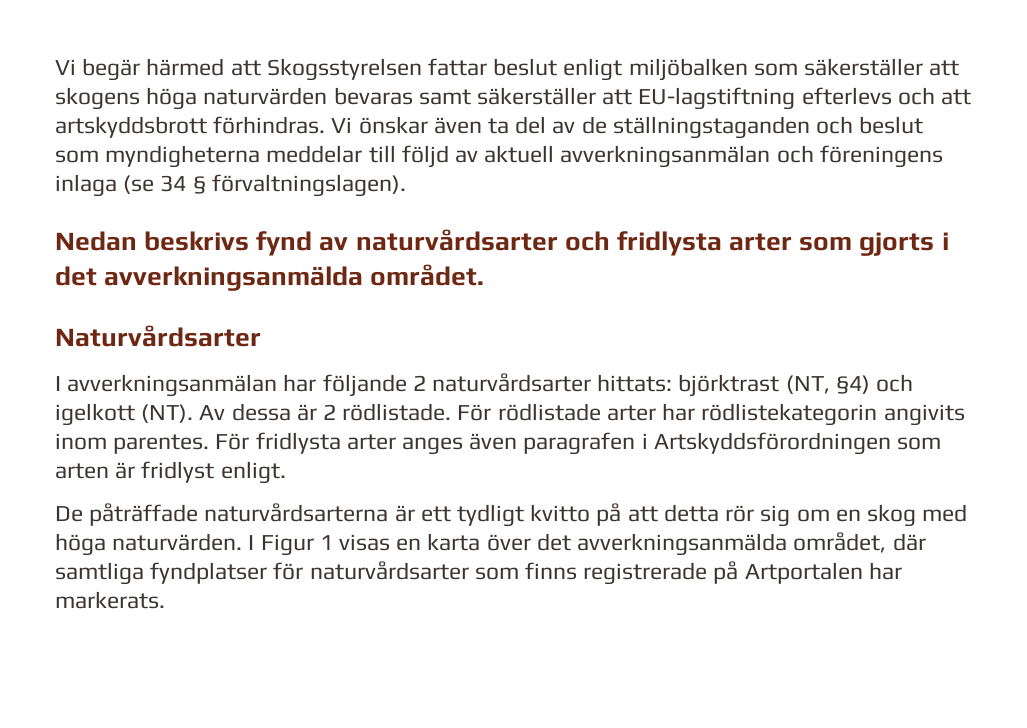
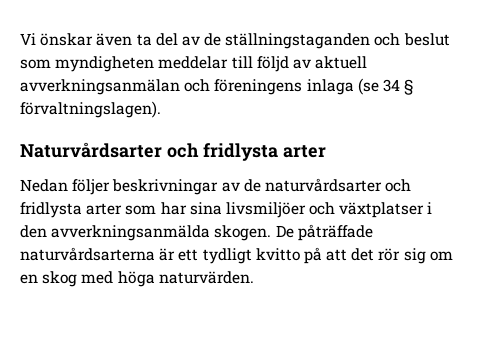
- Vi begär härmed att Skogsstyrelsen fattar beslut enligt miljöbalken som säkerställer att skogens höga naturvärden bevaras samt säkerställer att EU-lagstiftning efterlevs och att artskyddsbrott förhindras. Vi önskar även ta del av de ställningstaganden och beslut som myndigheterna meddelar till följd av aktuell avverkningsanmälan och föreningens inlaga (se 34 § förvaltningslagen).
+ Vi önskar även ta del av de ställningstaganden och beslut som myndigheten meddelar till följd av aktuell avverkningsanmälan och föreningens inlaga (se 34 § förvaltningslagen).
- Nedan beskrivs fynd av naturvårdsarter och fridlysta arter som gjorts i det avverkningsanmälda området.
- Naturvårdsarter
- I avverkningsanmälan har följande 2 naturvårdsarter hittats: björktrast (NT, §4) och igelkott (NT). Av dessa är 2 rödlistade. För rödlistade arter har rödlistekategorin angivits inom parentes. För fridlysta arter anges även paragrafen i Artskyddsförordningen som arten är fridlyst enligt.
- De påträffade naturvårdsarterna är ett tydligt kvitto på att detta rör sig om en skog med höga naturvärden. I Figur 1 visas en karta över det avverkningsanmälda området, där samtliga fyndplatser för naturvårdsarter som finns registrerade på Artportalen har markerats.
+ Naturvårdsarter och fridlysta arter
+ Nedan följer beskrivningar av de naturvårdsarter och fridlysta arter som har sina livsmiljöer och växtplatser i den avverkningsanmälda skogen. De påträffade naturvårdsarterna är ett tydligt kvitto på att det rör sig om en skog med höga naturvärden.

